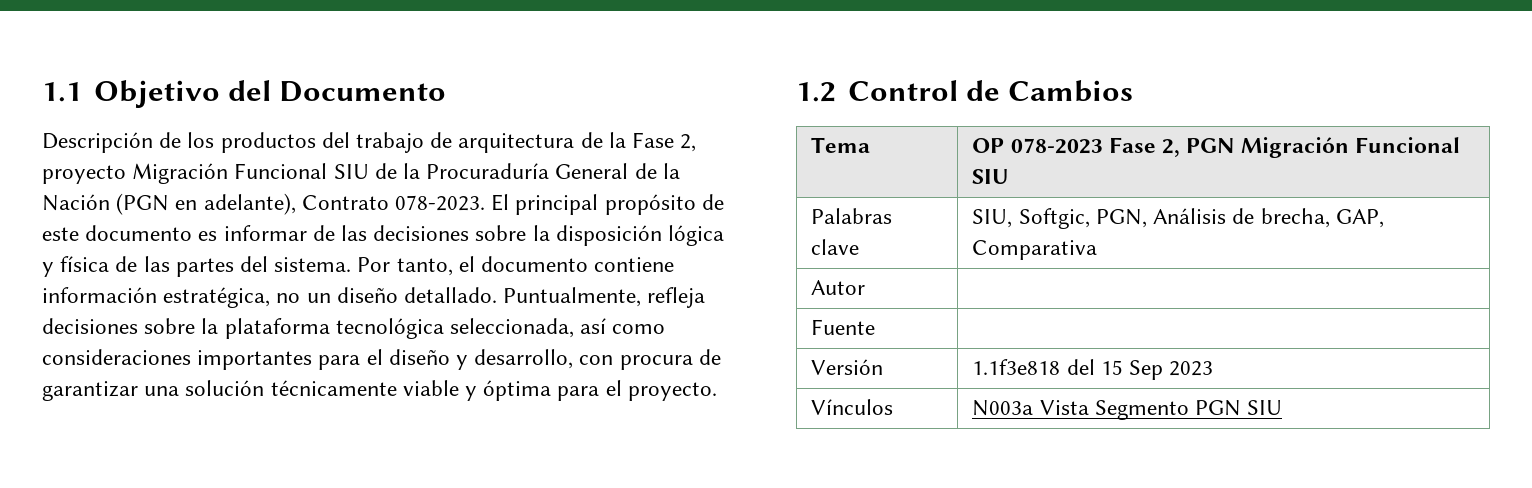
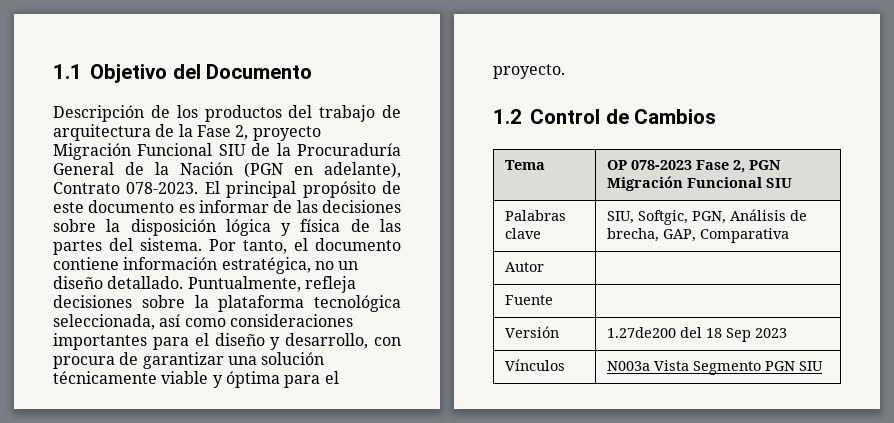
- Versión | 1.1f3e818 del 15 Sep 2023
+ Versión | 1.27de200 del 18 Sep 2023

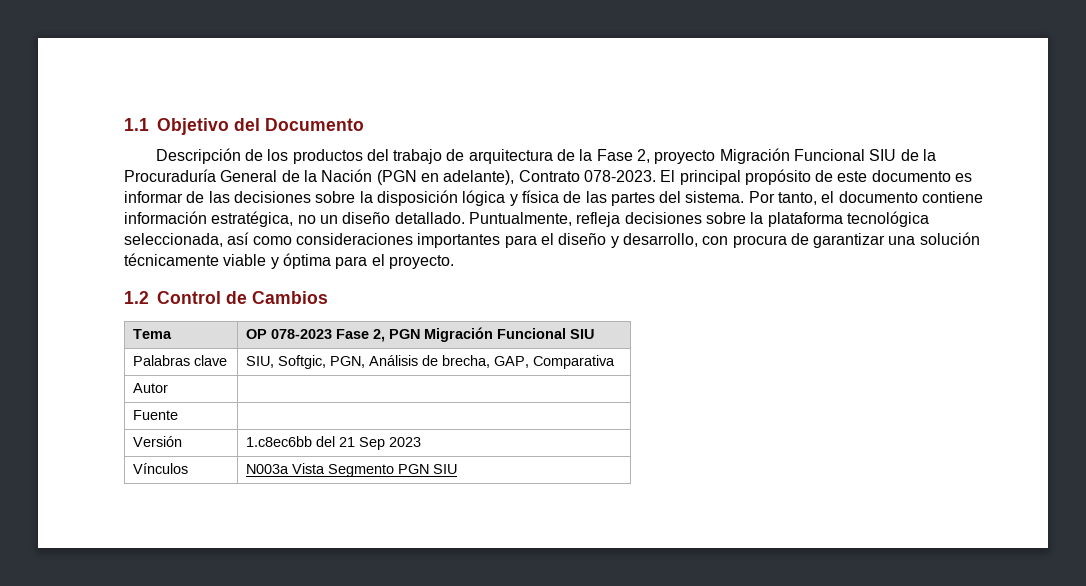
- Versión | 1.27de200 del 18 Sep 2023
+ Versión | 1.c8ec6bb del 21 Sep 2023

